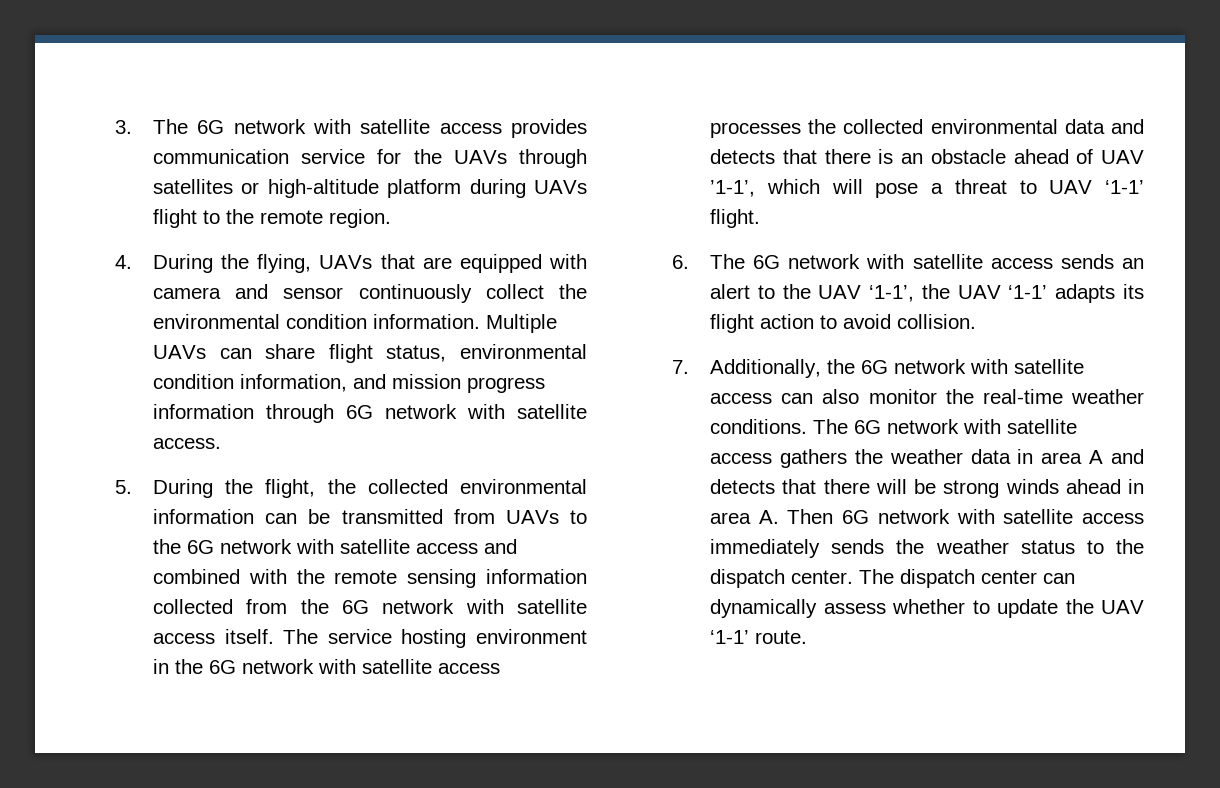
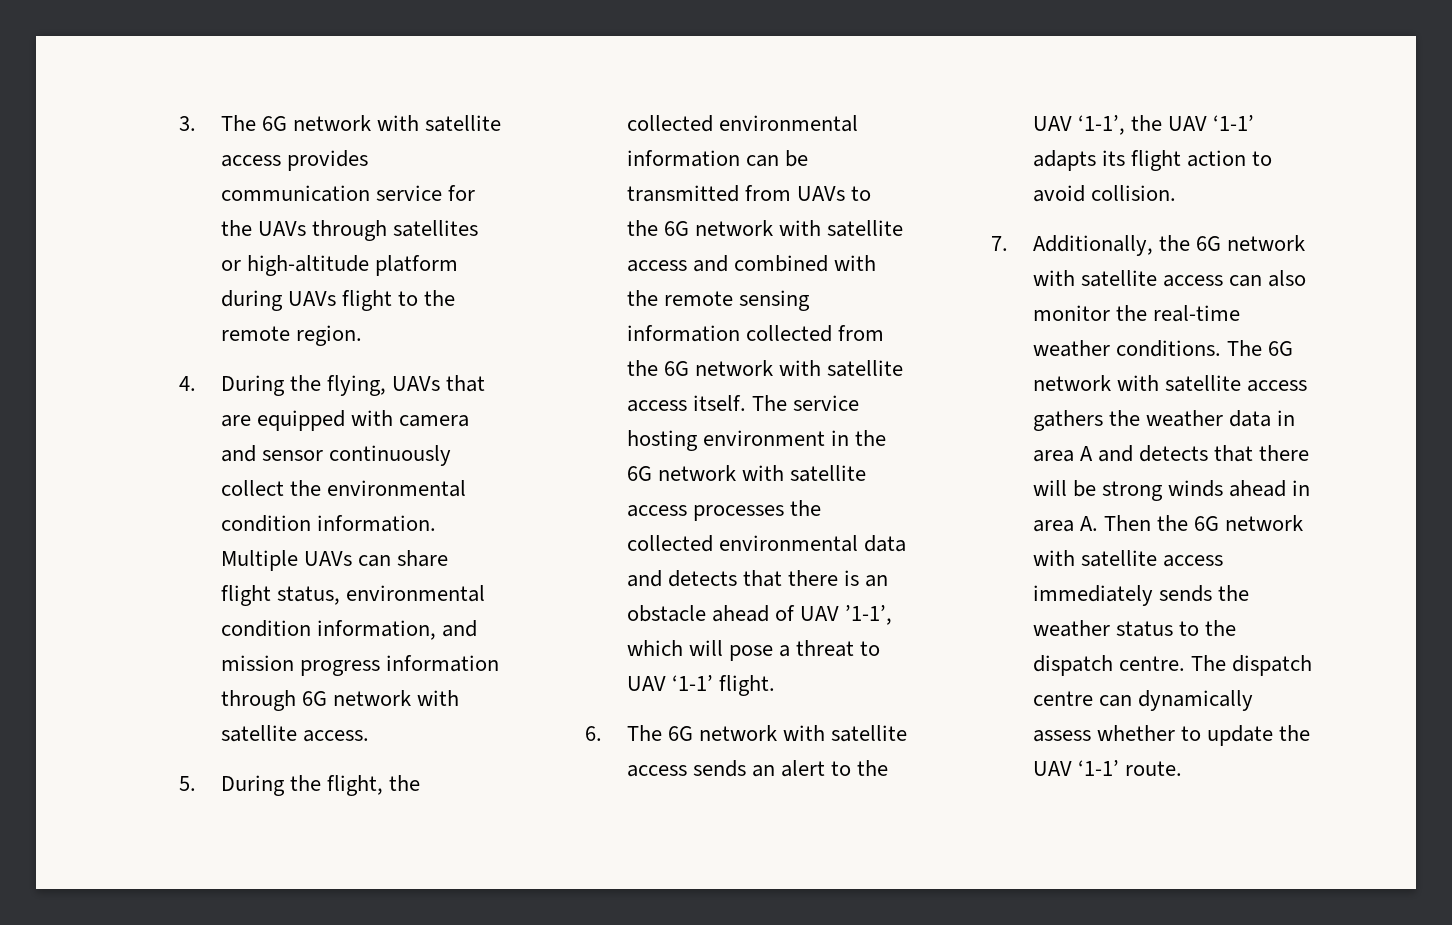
- The 6G network with satellite access gathers the weather data in area A and detects that there will be strong winds ahead in area A. Then 6G network with satellite access immediately sends the weather status to the dispatch center.
+ The 6G network with satellite access gathers the weather data in area A and detects that there will be strong winds ahead in area A. Then the 6G network with satellite access immediately sends the weather status to the dispatch centre.
- The dispatch center can dynamically assess whether to update the UAV ‘1-1’ route.
+ The dispatch centre can dynamically assess whether to update the UAV ‘1-1’ route.

